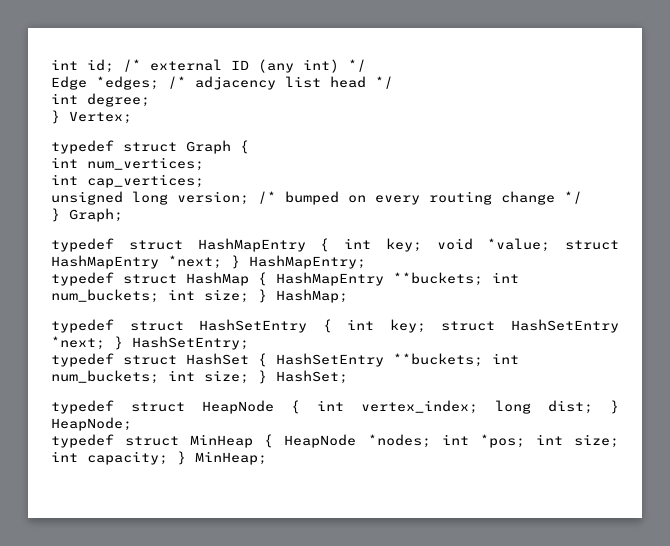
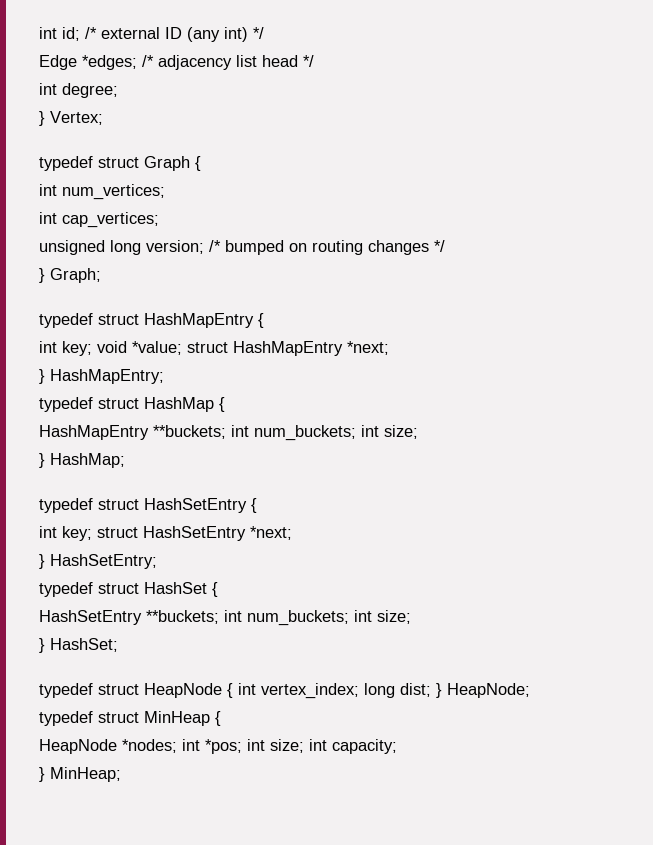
- unsigned long version; /* bumped on every routing change */
+ unsigned long version; /* bumped on routing changes */
- typedef struct HashMapEntry { int key; void *value; struct HashMapEntry *next; } HashMapEntry;
+ typedef struct HashMapEntry {
+ int key; void *value; struct HashMapEntry *next;
+ } HashMapEntry;
- typedef struct HashMap { HashMapEntry **buckets; int num_buckets; int size; } HashMap;
+ typedef struct HashMap {
+ HashMapEntry **buckets; int num_buckets; int size;
+ } HashMap;
- typedef struct HashSetEntry { int key; struct HashSetEntry *next; } HashSetEntry;
+ typedef struct HashSetEntry {
+ int key; struct HashSetEntry *next;
+ } HashSetEntry;
- typedef struct HashSet { HashSetEntry **buckets; int num_buckets; int size; } HashSet;
+ typedef struct HashSet {
+ HashSetEntry **buckets; int num_buckets; int size;
+ } HashSet;
- typedef struct MinHeap { HeapNode *nodes; int *pos; int size; int capacity; } MinHeap;
+ typedef struct MinHeap {
+ HeapNode *nodes; int *pos; int size; int capacity;
+ } MinHeap;

